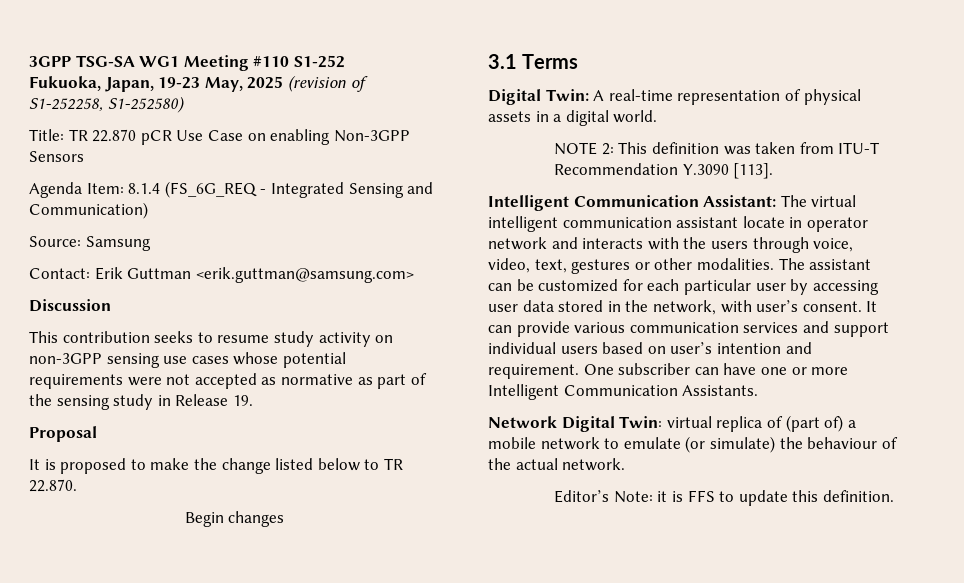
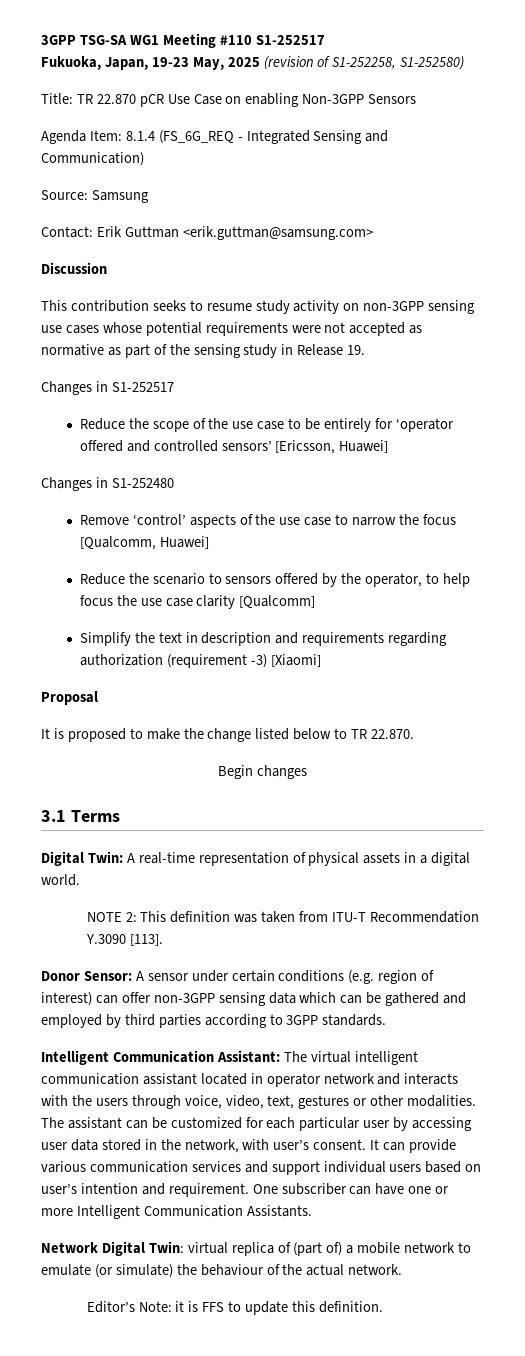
- 3GPP TSG-SA WG1 Meeting #110 S1-252
+ 3GPP TSG-SA WG1 Meeting #110 S1-252517
+ Changes in S1-252517
+ Reduce the scope of the use case to be entirely for ‘operator offered and controlled sensors’ [Ericsson, Huawei]
+ Changes in S1-252480
+ Remove ‘control’ aspects of the use case to narrow the focus [Qualcomm, Huawei]
+ Reduce the scenario to sensors offered by the operator, to help focus the use case clarity [Qualcomm]
+ Simplify the text in description and requirements regarding authorization (requirement -3) [Xiaomi]
+ Donor Sensor: A sensor under certain conditions (e.g. region of interest) can offer non-3GPP sensing data which can be gathered and employed by third parties according to 3GPP standards.
- Intelligent Communication Assistant: The virtual intelligent communication assistant locate in operator network and interacts with the users through voice, video, text, gestures or other modalities.
+ Intelligent Communication Assistant: The virtual intelligent communication assistant located in operator network and interacts with the users through voice, video, text, gestures or other modalities.

